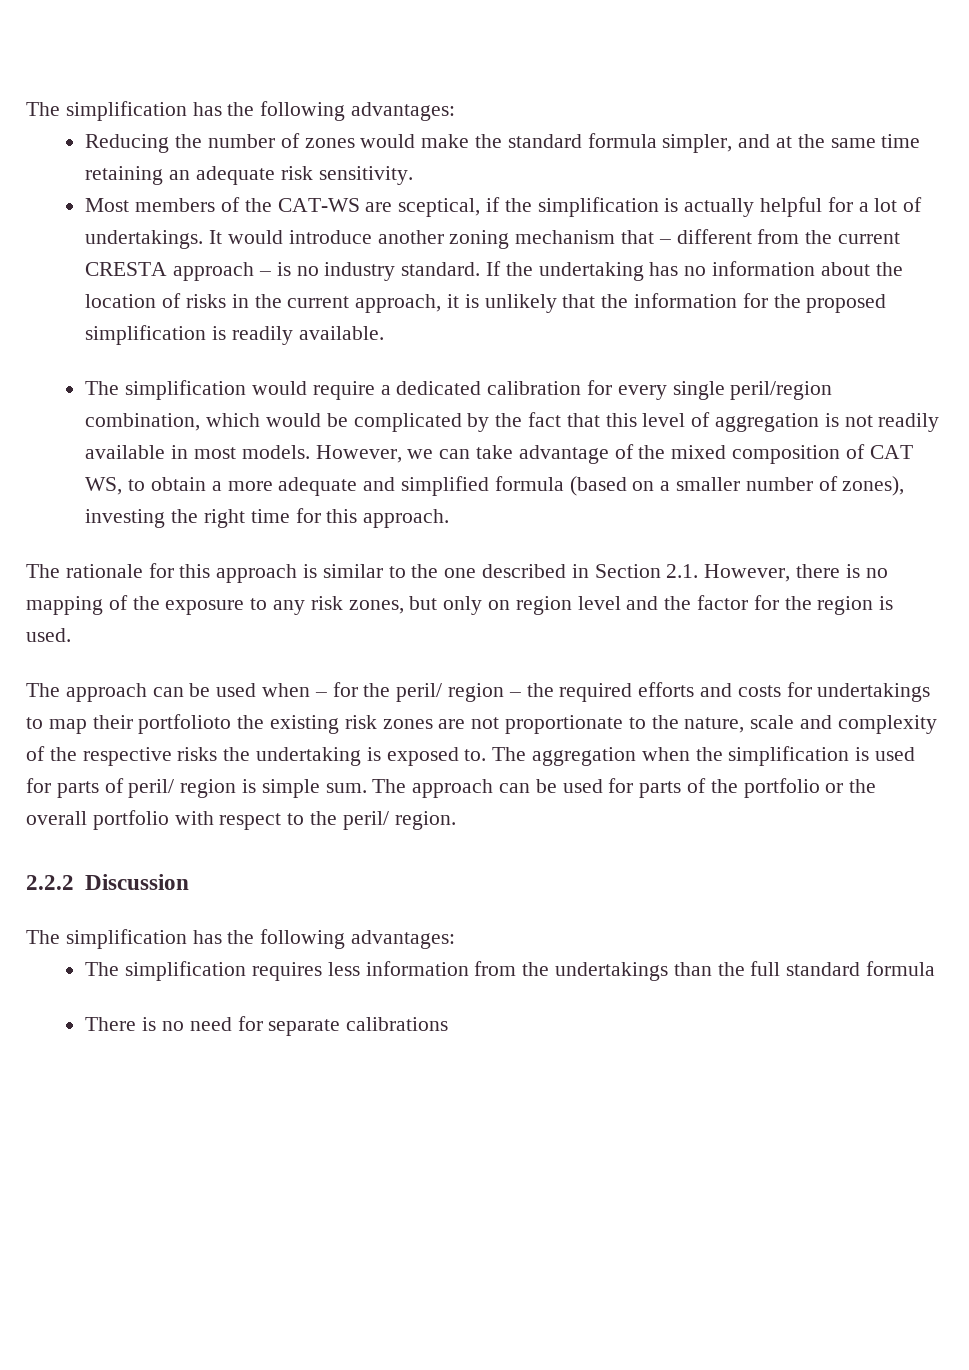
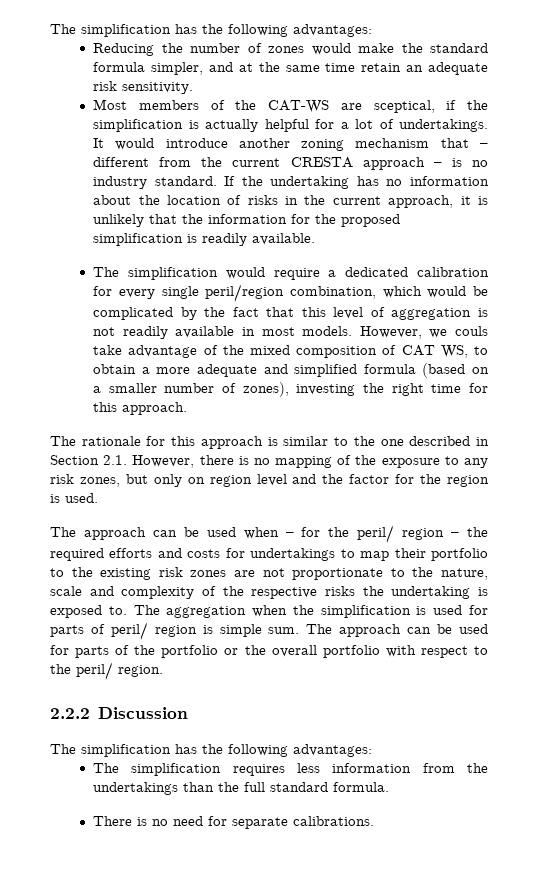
- Reducing the number of zones would make the standard formula simpler, and at the same time retaining an adequate risk sensitivity.
+ Reducing the number of zones would make the standard formula simpler, and at the same time retain an adequate risk sensitivity.
- However, we can take advantage of the mixed composition of CAT WS, to obtain a more adequate and simplified formula (based on a smaller number of zones), investing the right time for this approach.
+ However, we couls take advantage of the mixed composition of CAT WS, to obtain a more adequate and simplified formula (based on a smaller number of zones), investing the right time for this approach.
- The approach can be used when – for the peril/ region – the required efforts and costs for undertakings to map their portfolioto the existing risk zones are not proportionate to the nature, scale and complexity of the respective risks the undertaking is exposed to.
+ The approach can be used when – for the peril/ region – the required efforts and costs for undertakings to map their portfolio to the existing risk zones are not proportionate to the nature, scale and complexity of the respective risks the undertaking is exposed to.
- The simplification requires less information from the undertakings than the full standard formula
+ The simplification requires less information from the undertakings than the full standard formula.
- There is no need for separate calibrations
+ There is no need for separate calibrations.

